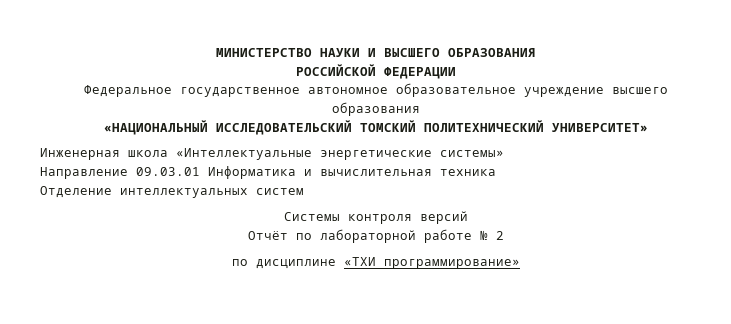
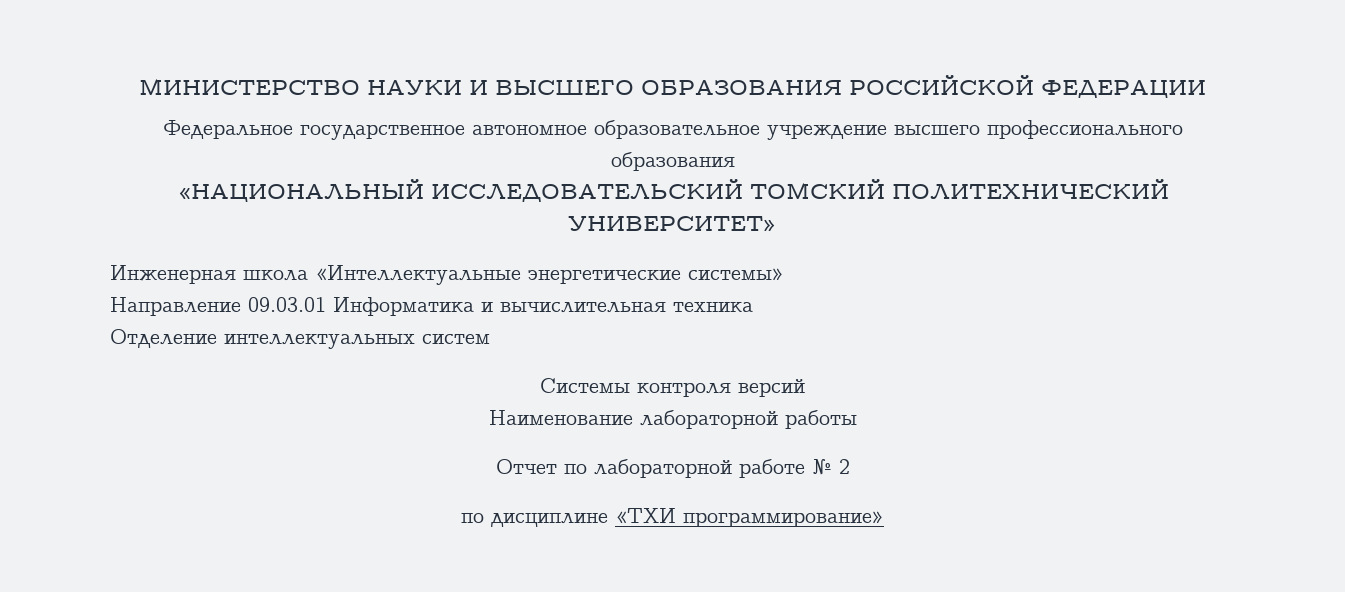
- МИНИСТЕРСТВО НАУКИ И ВЫСШЕГО ОБРАЗОВАНИЯ
- РОССИЙСКОЙ ФЕДЕРАЦИИ
+ МИНИСТЕРСТВО НАУКИ И ВЫСШЕГО ОБРАЗОВАНИЯ РОССИЙСКОЙ ФЕДЕРАЦИИ
- Федеральное государственное автономное образовательное учреждение высшего образования
+ Федеральное государственное автономное образовательное учреждение высшего профессионального образования
- Отчёт по лабораторной работе № 2
+ Наименование лабораторной работы
+ Отчет по лабораторной работе № 2

